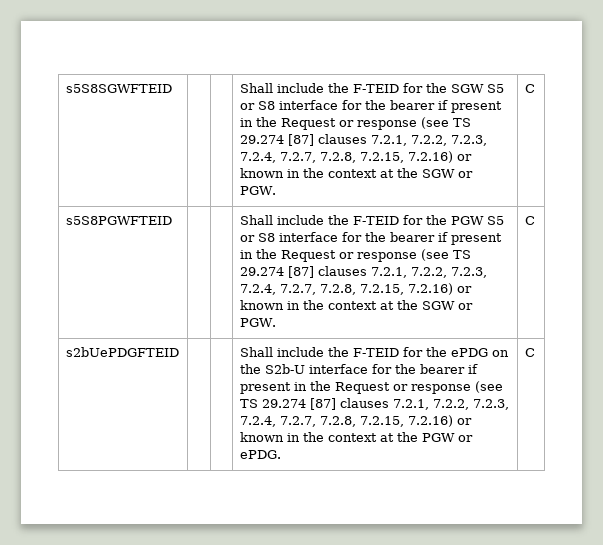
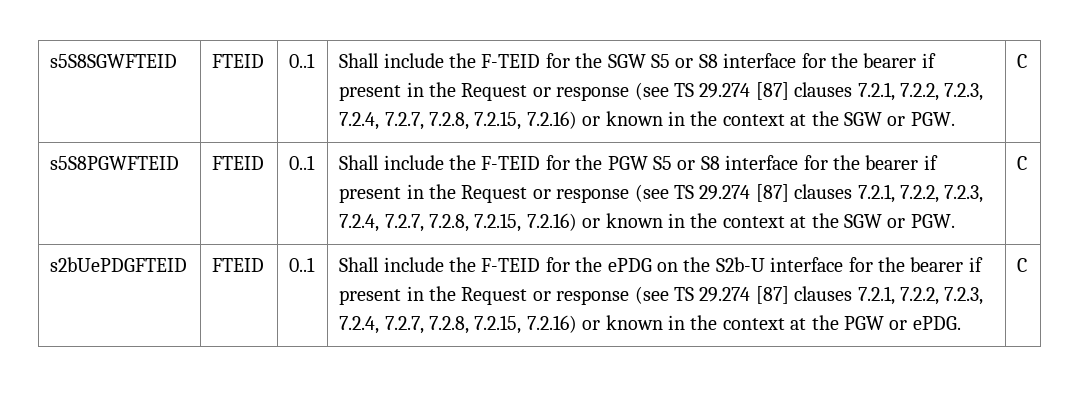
- s5S8SGWFTEID
+ s5S8SGWFTEID | FTEID | 0..1
- s5S8PGWFTEID
+ s5S8PGWFTEID | FTEID | 0..1
- s2bUePDGFTEID
+ s2bUePDGFTEID | FTEID | 0..1

